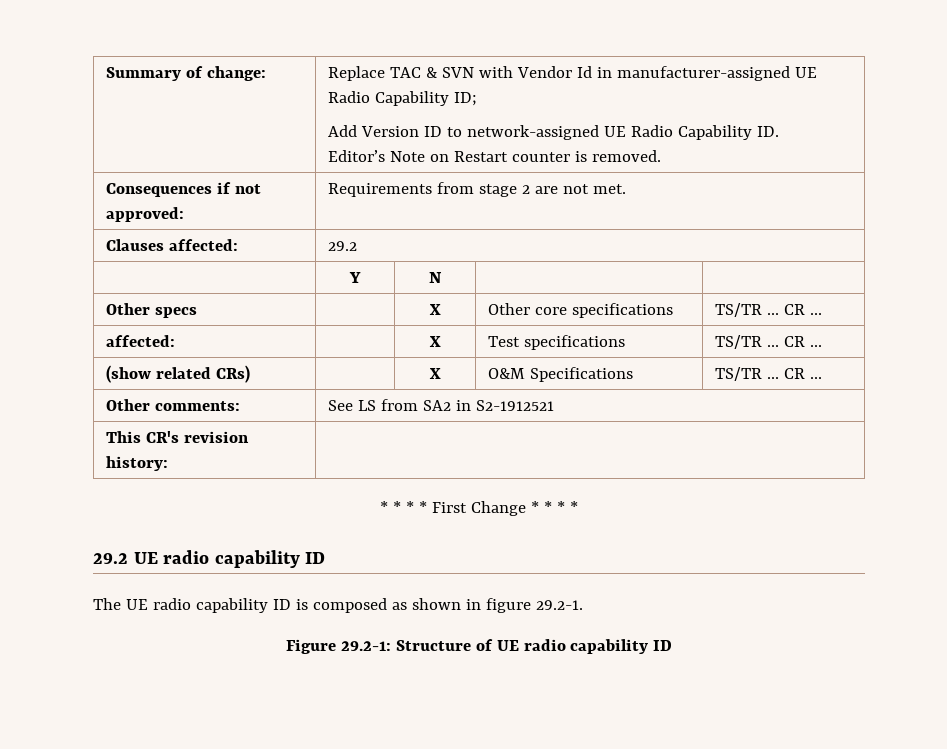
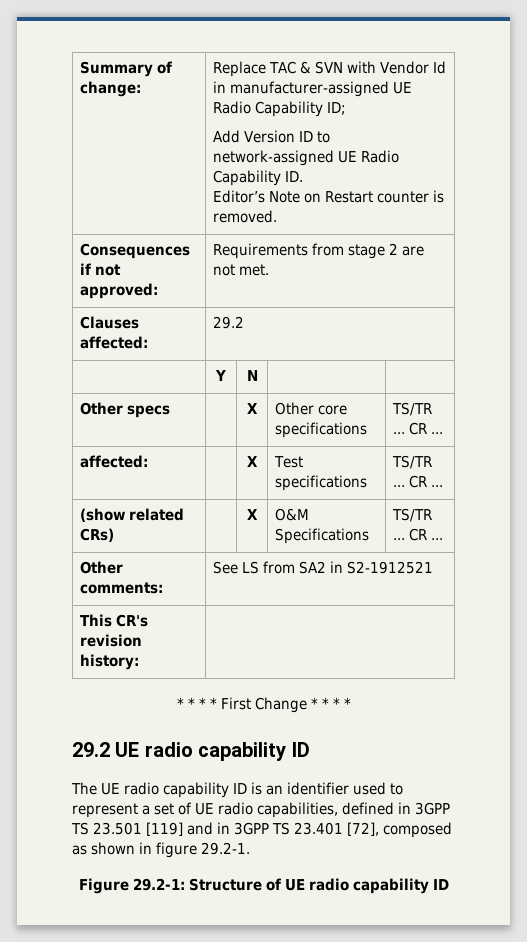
- The UE radio capability ID is composed as shown in figure 29.2-1.
+ The UE radio capability ID is an identifier used to represent a set of UE radio capabilities, defined in 3GPP TS 23.501 [119] and in 3GPP TS 23.401 [72], composed as shown in figure 29.2-1.

